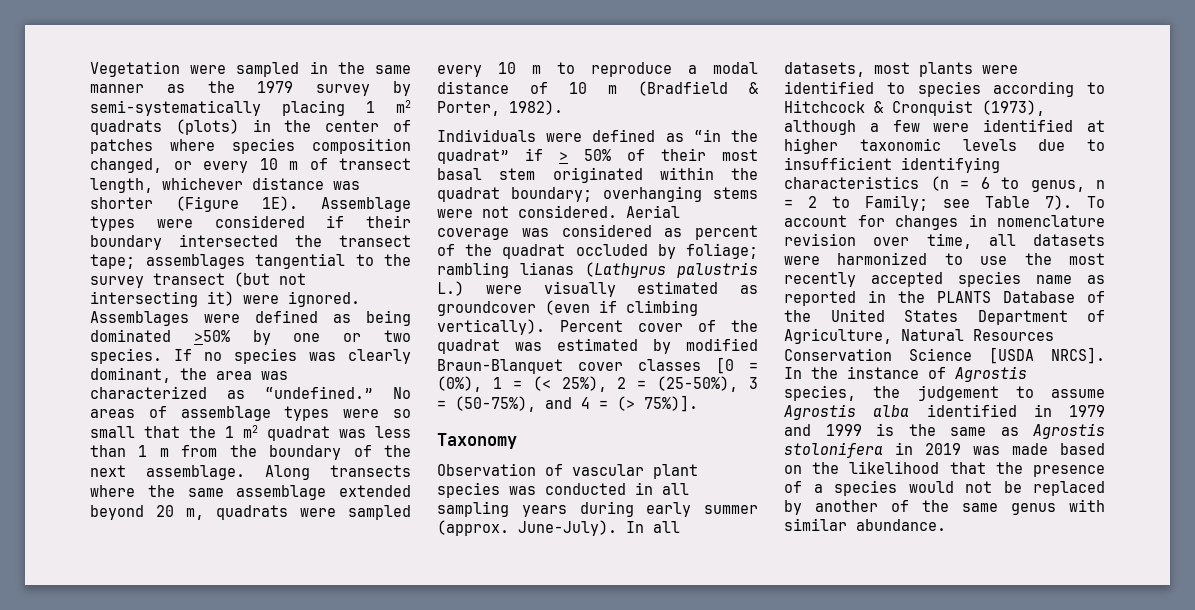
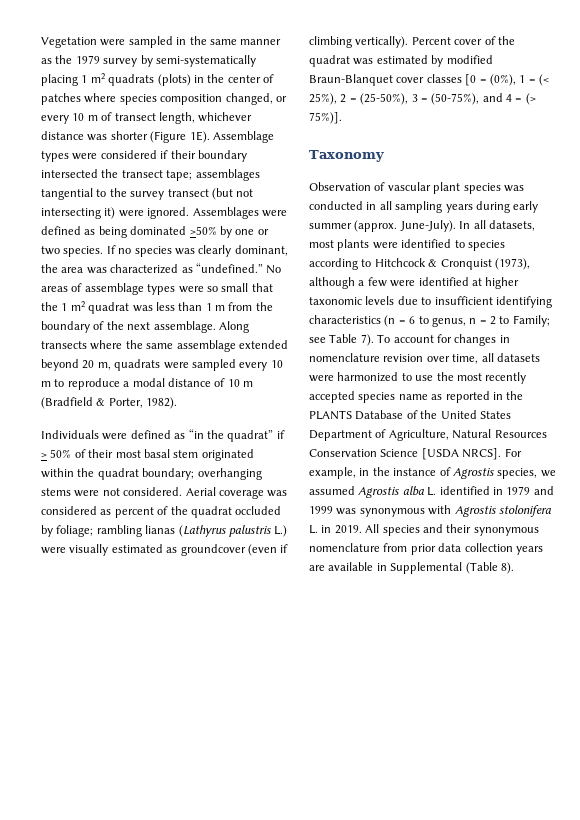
- In the instance of Agrostis species, the judgement to assume Agrostis alba identified in 1979 and 1999 is the same as Agrostis stolonifera in 2019 was made based on the likelihood that the presence of a species would not be replaced by another of the same genus with similar abundance.
+ For example, in the instance of Agrostis species, we assumed Agrostis alba L. identified in 1979 and 1999 was synonymous with Agrostis stolonifera L. in 2019. All species and their synonymous nomenclature from prior data collection years are available in Supplemental (Table 8).

